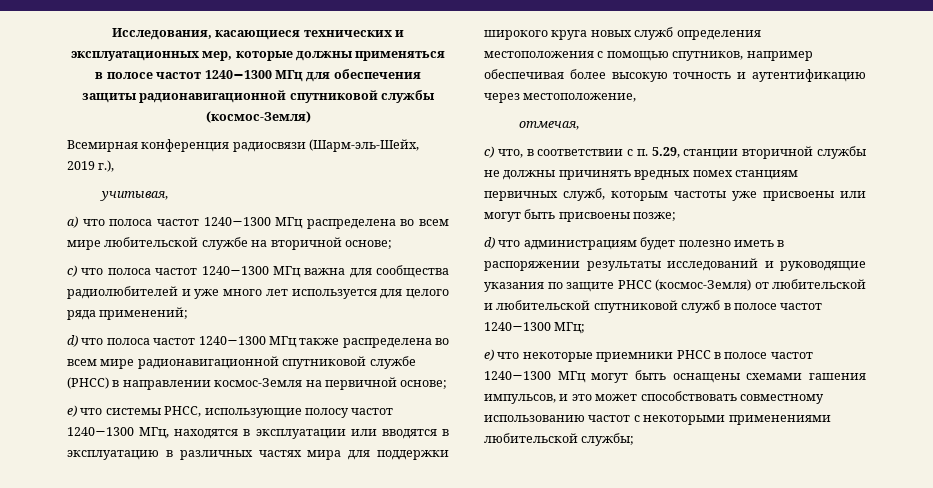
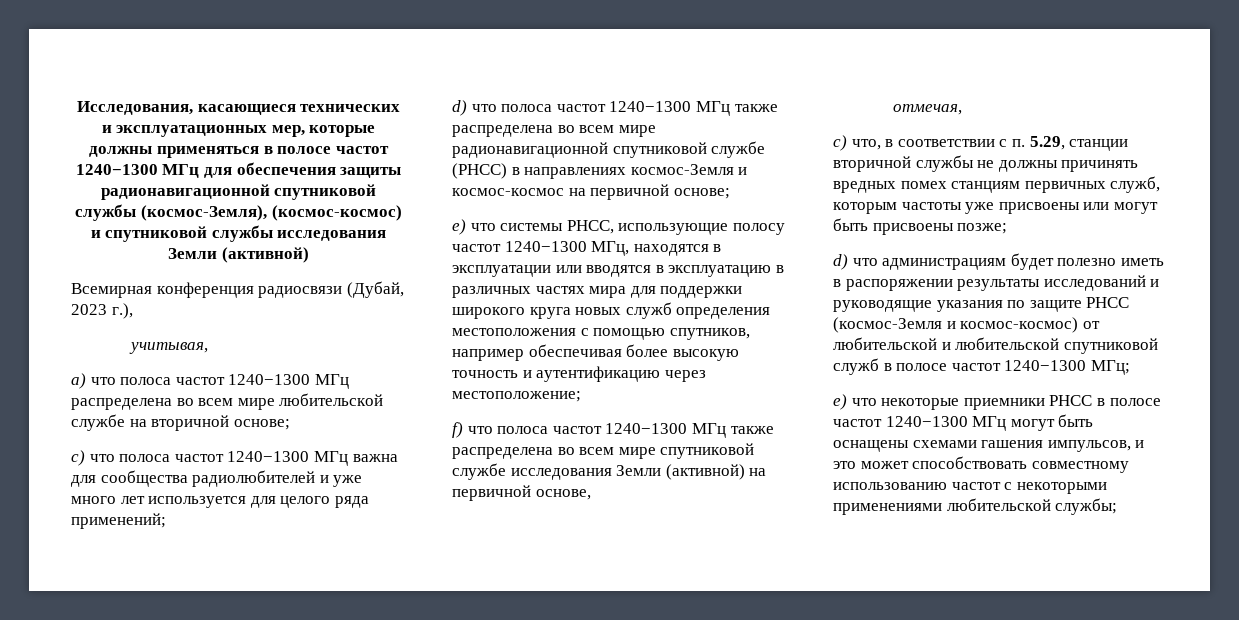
- Исследования, касающиеся технических и эксплуатационных мер, которые должны применяться в полосе частот 1240−1300 МГц для обеспечения защиты радионавигационной спутниковой службы (космос-Земля)
+ Исследования, касающиеся технических и эксплуатационных мер, которые должны применяться в полосе частот 1240−1300 МГц для обеспечения защиты радионавигационной спутниковой службы (космос-Земля), (космос-космос) и спутниковой службы исследования Земли (активной)
- Всемирная конференция радиосвязи (Шарм-эль-Шейх, 2019 г.),
+ Всемирная конференция радиосвязи (Дубай, 2023 г.),
- d) что полоса частот 1240−1300 МГц также распределена во всем мире радионавигационной спутниковой службе (РНСС) в направлении космос-Земля на первичной основе;
+ d) что полоса частот 1240−1300 МГц также распределена во всем мире радионавигационной спутниковой службе (РНСС) в направлениях космос-Земля и космос-космос на первичной основе;
- e) что системы РНСС, использующие полосу частот 1240−1300 МГц, находятся в эксплуатации или вводятся в эксплуатацию в различных частях мира для поддержки широкого круга новых служб определения местоположения с помощью спутников, например обеспечивая более высокую точность и аутентификацию через местоположение,
+ e) что системы РНСС, использующие полосу частот 1240−1300 МГц, находятся в эксплуатации или вводятся в эксплуатацию в различных частях мира для поддержки широкого круга новых служб определения местоположения с помощью спутников, например обеспечивая более высокую точность и аутентификацию через местоположение;
+ f) что полоса частот 1240−1300 МГц также распределена во всем мире спутниковой службе исследования Земли (активной) на первичной основе,
- d) что администрациям будет полезно иметь в распоряжении результаты исследований и руководящие указания по защите РНСС (космос-Земля) от любительской и любительской спутниковой служб в полосе частот 1240−1300 МГц;
+ d) что администрациям будет полезно иметь в распоряжении результаты исследований и руководящие указания по защите РНСС (космос-Земля и космос-космос) от любительской и любительской спутниковой служб в полосе частот 1240−1300 МГц;

